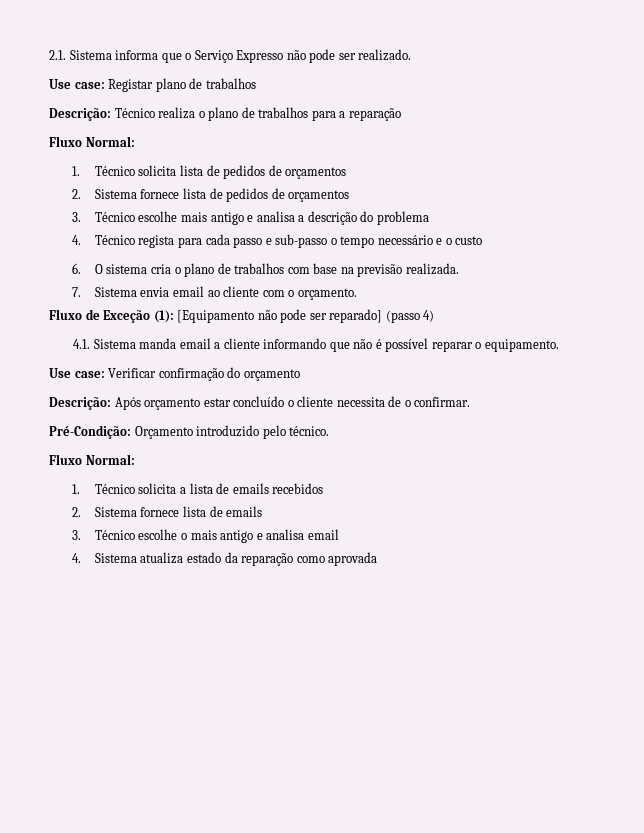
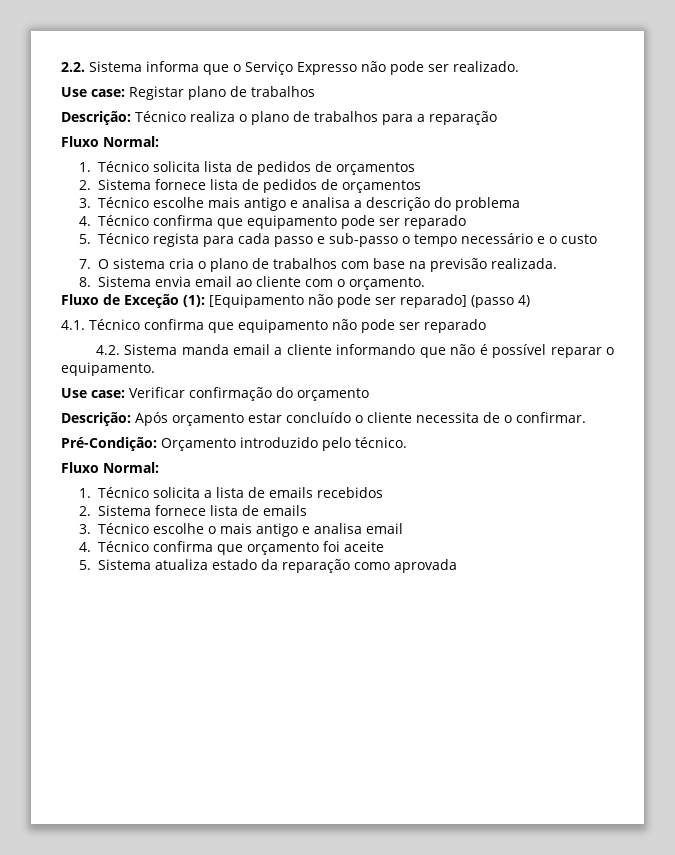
- 2.1. Sistema informa que o Serviço Expresso não pode ser realizado.
+ 2.2. Sistema informa que o Serviço Expresso não pode ser realizado.
- 4. Técnico regista para cada passo e sub-passo o tempo necessário e o custo
+ 4. Técnico confirma que equipamento pode ser reparado
+ 5. Técnico regista para cada passo e sub-passo o tempo necessário e o custo
- 6. O sistema cria o plano de trabalhos com base na previsão realizada.
+ 7. O sistema cria o plano de trabalhos com base na previsão realizada.
- 7. Sistema envia email ao cliente com o orçamento.
+ 8. Sistema envia email ao cliente com o orçamento.
- 4.1. Sistema manda email a cliente informando que não é possível reparar o equipamento.
+ 4.1. Técnico confirma que equipamento não pode ser reparado
+ 4.2. Sistema manda email a cliente informando que não é possível reparar o equipamento.
- 4. Sistema atualiza estado da reparação como aprovada
+ 4. Técnico confirma que orçamento foi aceite
+ 5. Sistema atualiza estado da reparação como aprovada

